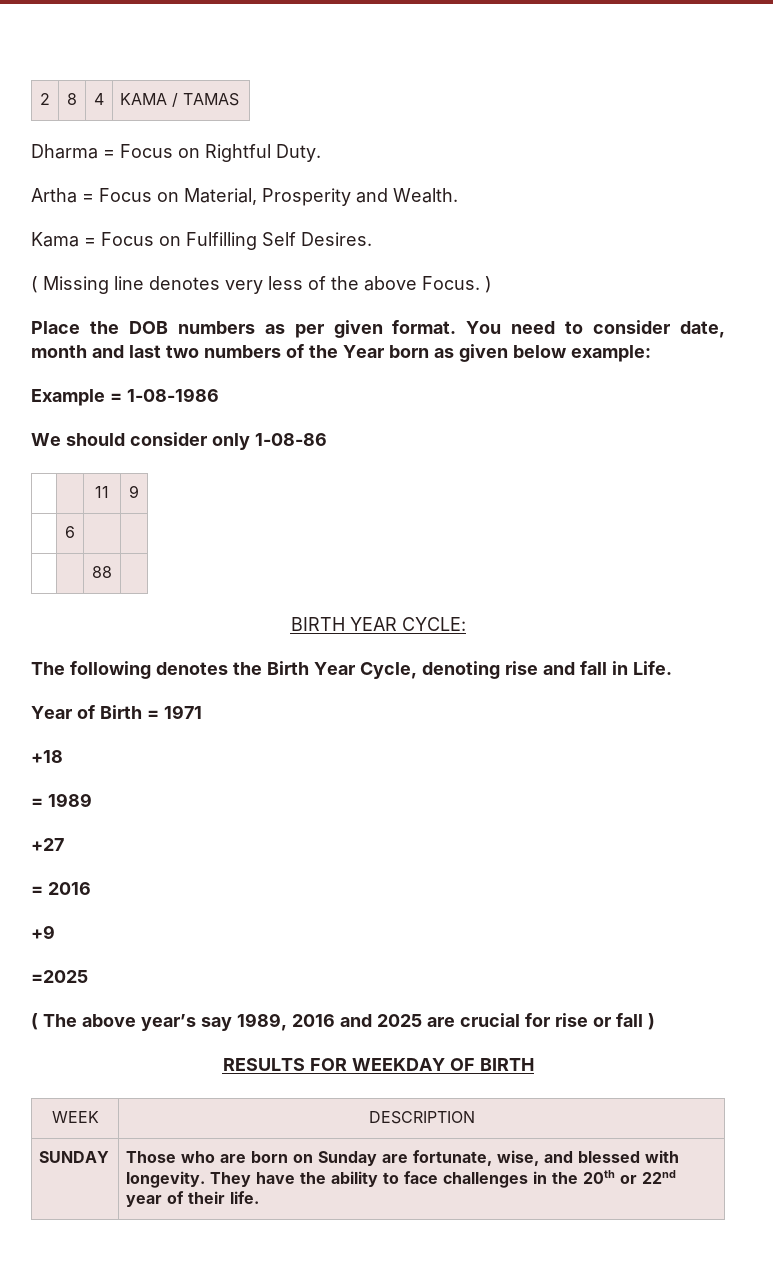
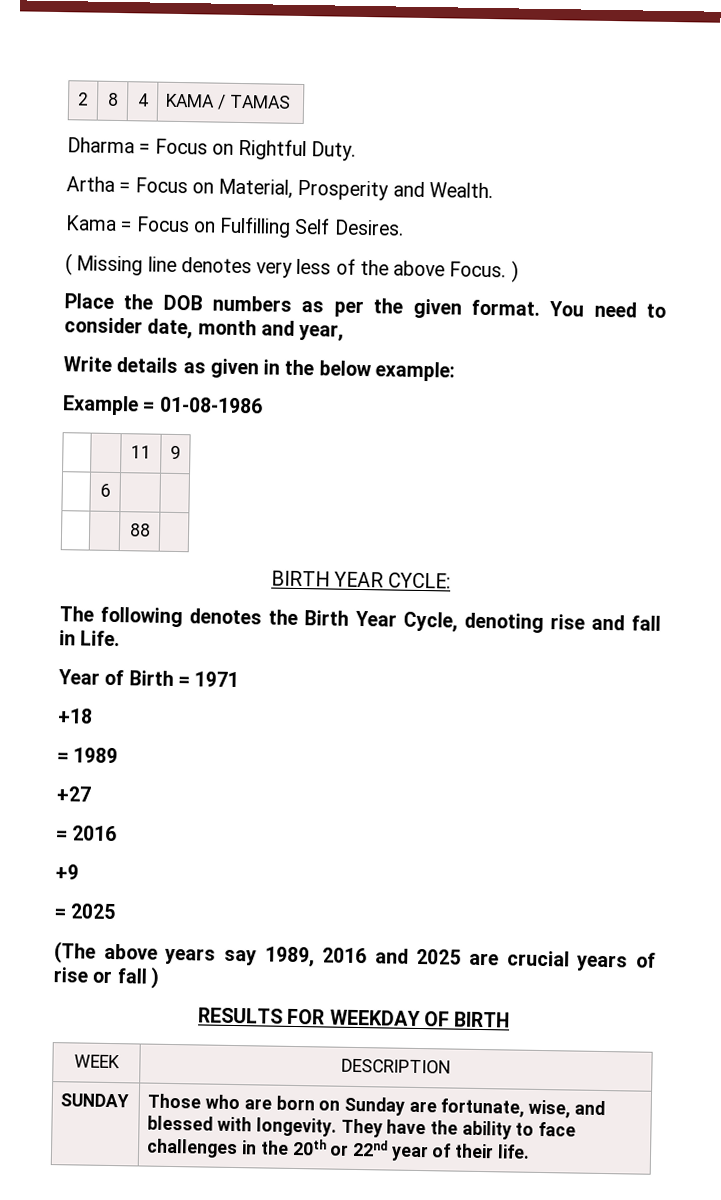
- Place the DOB numbers as per given format.
+ Place the DOB numbers as per the given format.
- You need to consider date, month and last two numbers of the Year born as given below example:
- Example = 1-08-1986
- We should consider only 1-08-86
+ You need to consider date, month and year,
+ Write details as given in the below example:
+ Example = 01-08-1986
- =2025
- ( The above year’s say 1989, 2016 and 2025 are crucial for rise or fall )
+ = 2025
+ (The above years say 1989, 2016 and 2025 are crucial years of rise or fall )

